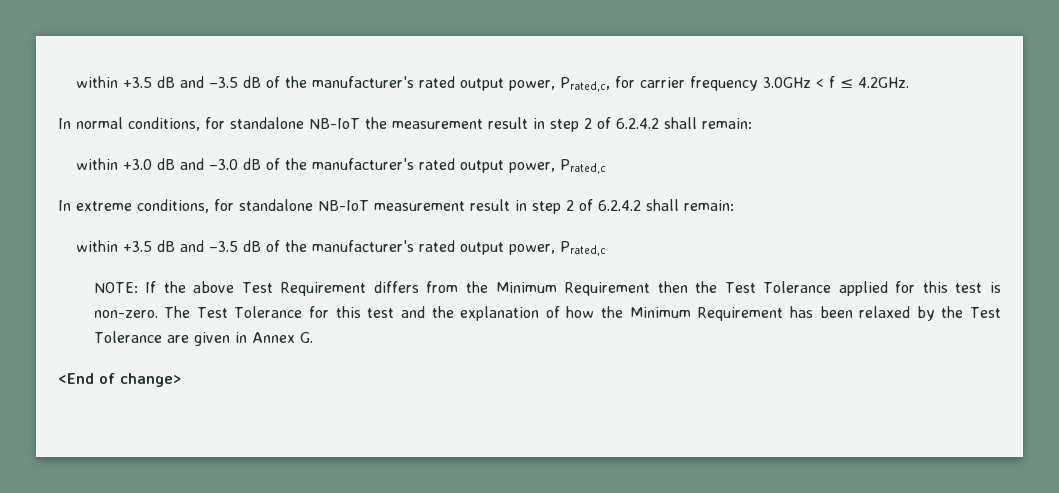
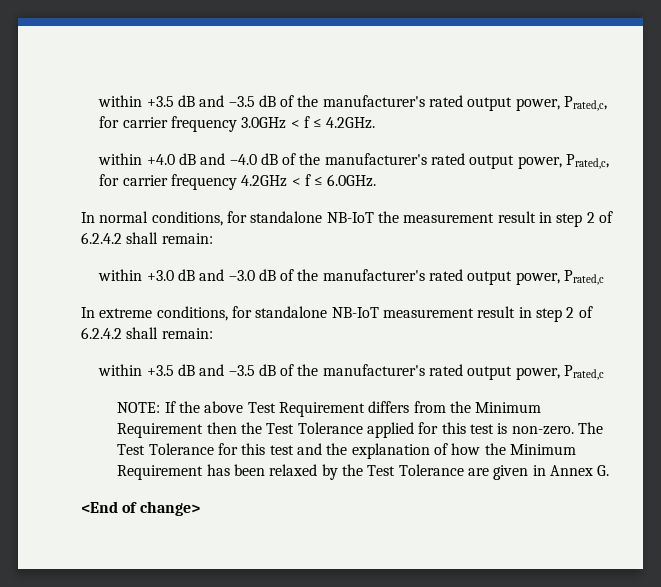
+ within +4.0 dB and –4.0 dB of the manufacturer's rated output power, Prated,c, for carrier frequency 4.2GHz < f ≤ 6.0GHz.

